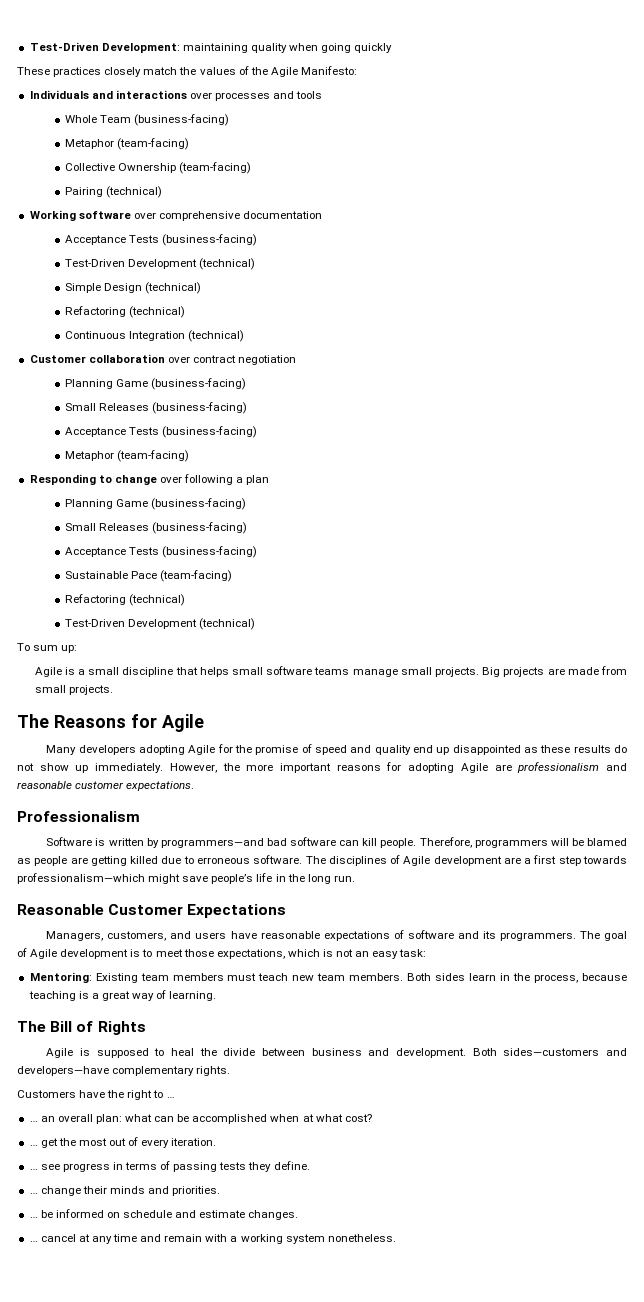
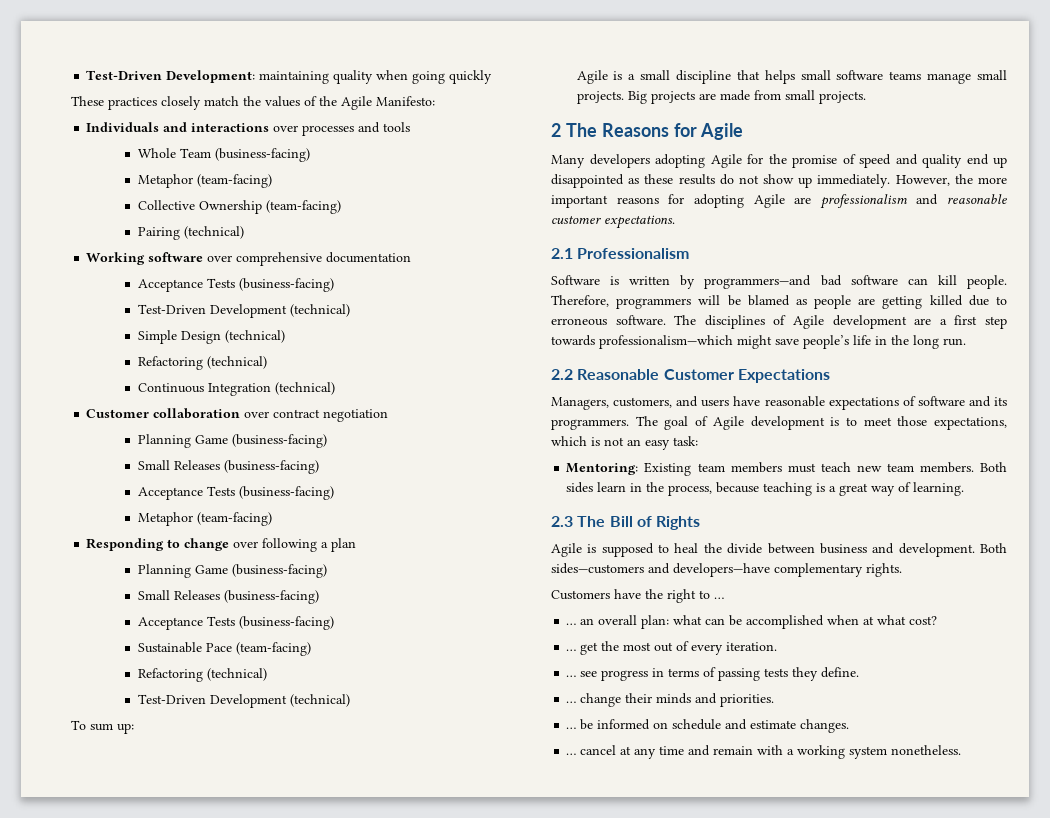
- The Reasons for Agile
+ 2 The Reasons for Agile
- Professionalism
+ 2.1 Professionalism
- Reasonable Customer Expectations
+ 2.2 Reasonable Customer Expectations
- The Bill of Rights
+ 2.3 The Bill of Rights

